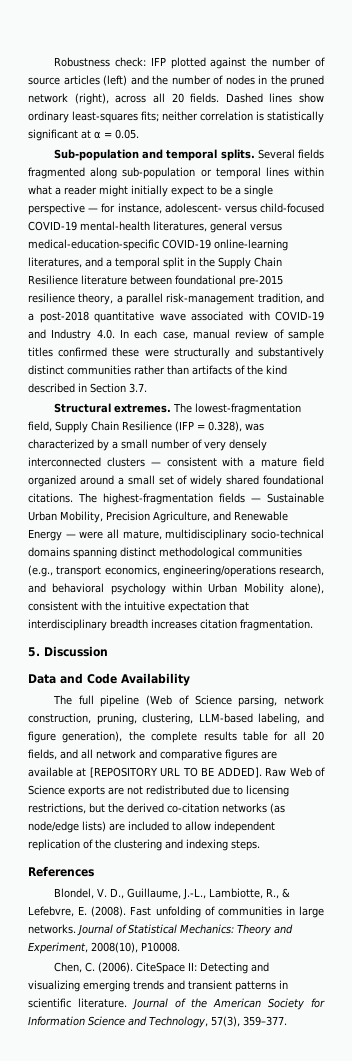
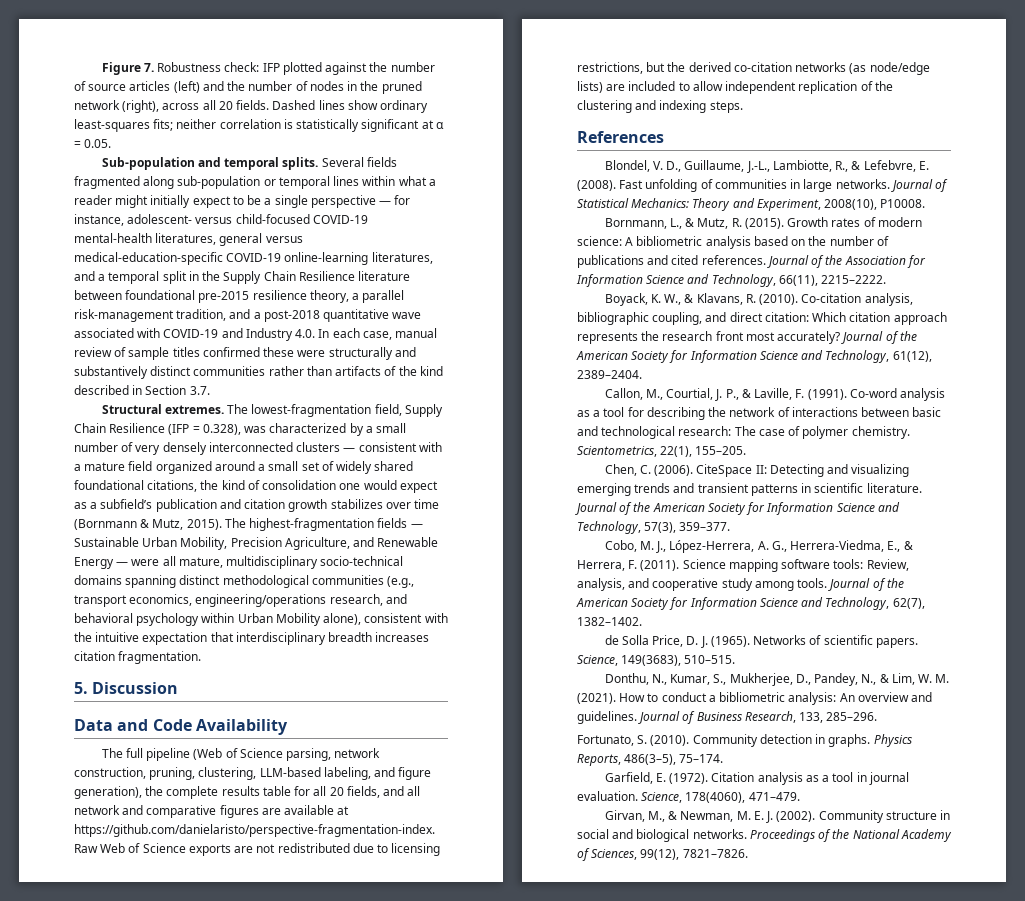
- Robustness check: IFP plotted against the number of source articles (left) and the number of nodes in the pruned network (right), across all 20 fields.
+ Figure 7. Robustness check: IFP plotted against the number of source articles (left) and the number of nodes in the pruned network (right), across all 20 fields.
- The lowest-fragmentation field, Supply Chain Resilience (IFP = 0.328), was characterized by a small number of very densely interconnected clusters — consistent with a mature field organized around a small set of widely shared foundational citations.
+ The lowest-fragmentation field, Supply Chain Resilience (IFP = 0.328), was characterized by a small number of very densely interconnected clusters — consistent with a mature field organized around a small set of widely shared foundational citations, the kind of consolidation one would expect as a subfield’s publication and citation growth stabilizes over time (Bornmann & Mutz, 2015).
- The full pipeline (Web of Science parsing, network construction, pruning, clustering, LLM-based labeling, and figure generation), the complete results table for all 20 fields, and all network and comparative figures are available at [REPOSITORY URL TO BE ADDED]. Raw Web of Science exports are not redistributed due to licensing restrictions, but the derived co-citation networks (as node/edge lists) are included to allow independent replication of the clustering and indexing steps.
+ The full pipeline (Web of Science parsing, network construction, pruning, clustering, LLM-based labeling, and figure generation), the complete results table for all 20 fields, and all network and comparative figures are available at https://github.com/danielaristo/perspective-fragmentation-index. Raw Web of Science exports are not redistributed due to licensing restrictions, but the derived co-citation networks (as node/edge lists) are included to allow independent replication of the clustering and indexing steps.
+ Bornmann, L., & Mutz, R. (2015). Growth rates of modern science: A bibliometric analysis based on the number of publications and cited references. Journal of the Association for Information Science and Technology, 66(11), 2215–2222.
+ Boyack, K. W., & Klavans, R. (2010). Co-citation analysis, bibliographic coupling, and direct citation: Which citation approach represents the research front most accurately? Journal of the American Society for Information Science and Technology, 61(12), 2389–2404.
+ Callon, M., Courtial, J. P., & Laville, F. (1991). Co-word analysis as a tool for describing the network of interactions between basic and technological research: The case of polymer chemistry. Scientometrics, 22(1), 155–205.
+ Cobo, M. J., López-Herrera, A. G., Herrera-Viedma, E., & Herrera, F. (2011). Science mapping software tools: Review, analysis, and cooperative study among tools. Journal of the American Society for Information Science and Technology, 62(7), 1382–1402.
+ de Solla Price, D. J. (1965). Networks of scientific papers. Science, 149(3683), 510–515.
+ Donthu, N., Kumar, S., Mukherjee, D., Pandey, N., & Lim, W. M. (2021). How to conduct a bibliometric analysis: An overview and guidelines. Journal of Business Research, 133, 285–296.
+ Fortunato, S. (2010). Community detection in graphs. Physics Reports, 486(3–5), 75–174.
+ Garfield, E. (1972). Citation analysis as a tool in journal evaluation. Science, 178(4060), 471–479.
+ Girvan, M., & Newman, M. E. J. (2002). Community structure in social and biological networks. Proceedings of the National Academy of Sciences, 99(12), 7821–7826.

